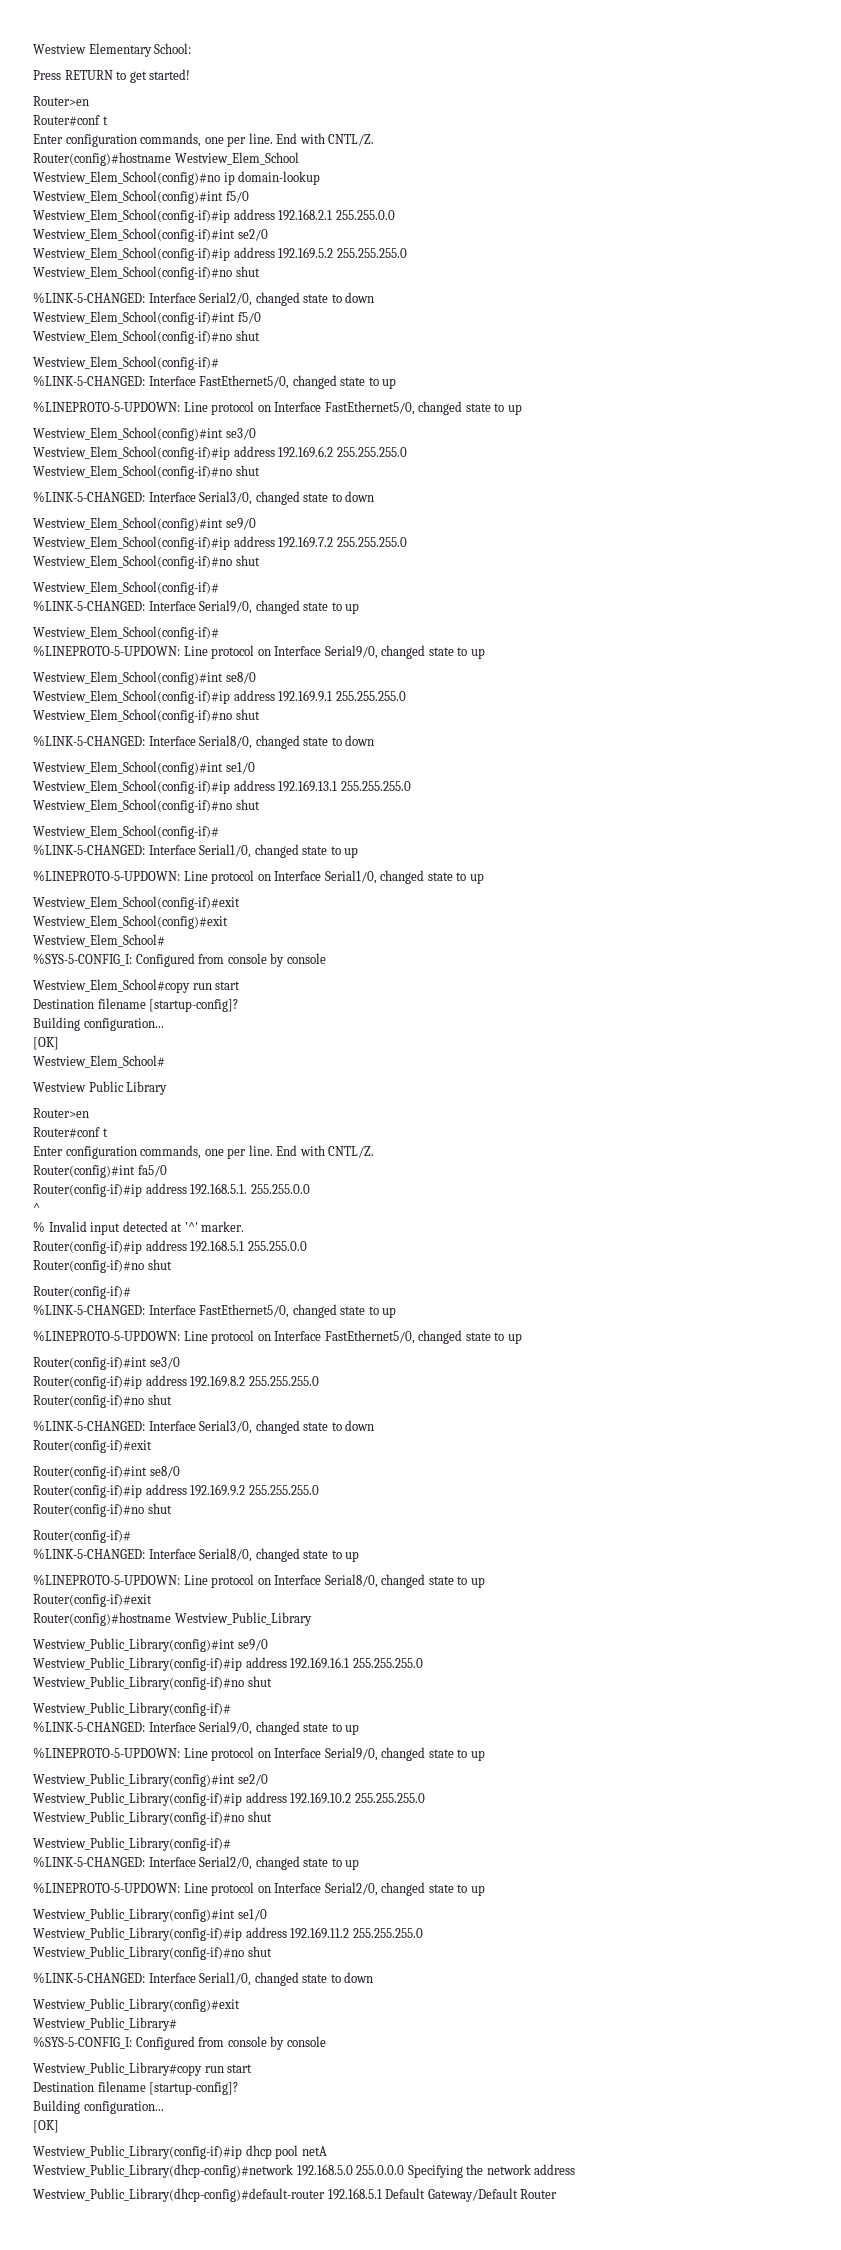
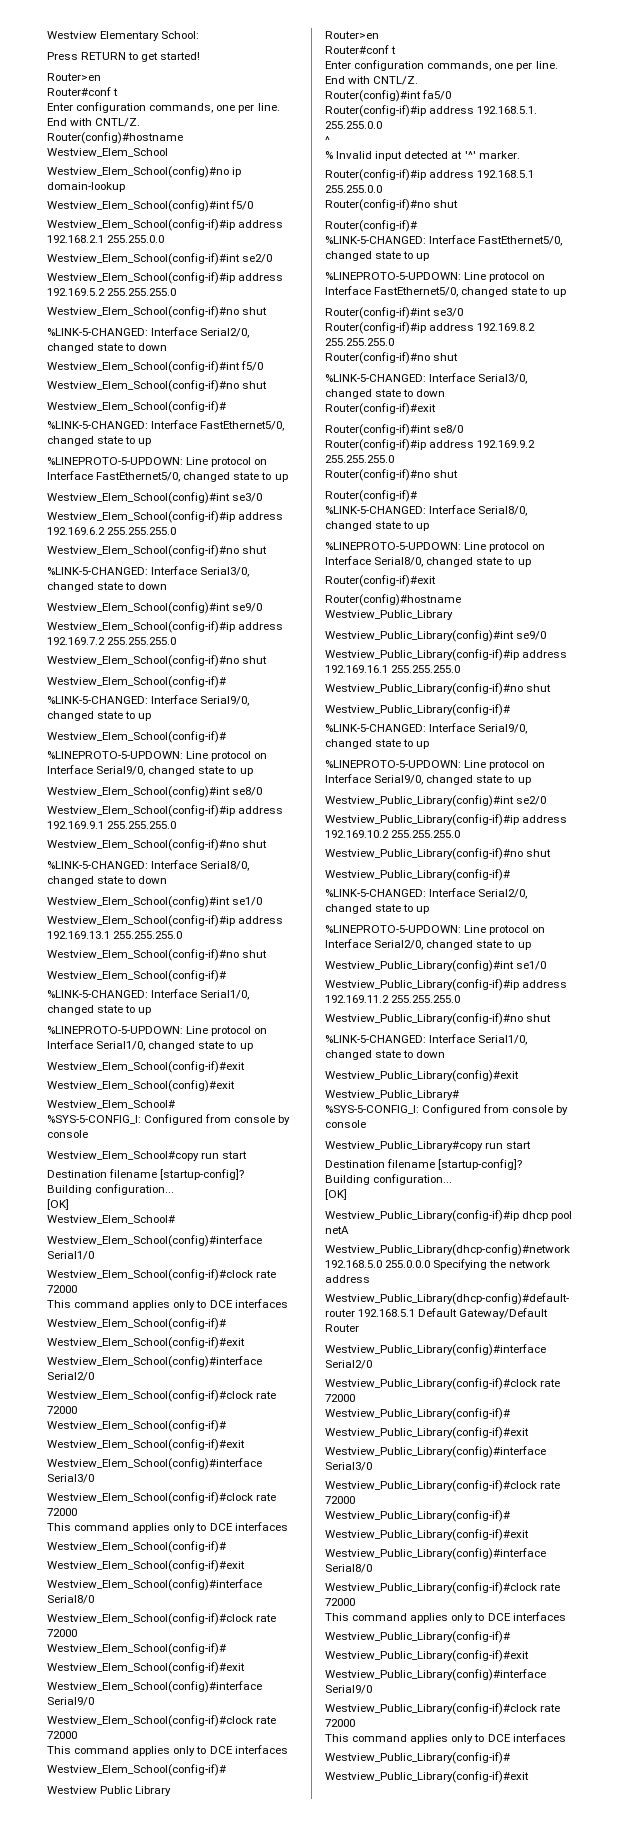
+ Westview_Elem_School(config)#interface Serial1/0
+ Westview_Elem_School(config-if)#clock rate 72000
+ This command applies only to DCE interfaces
+ Westview_Elem_School(config-if)#
+ Westview_Elem_School(config-if)#exit
+ Westview_Elem_School(config)#interface Serial2/0
+ Westview_Elem_School(config-if)#clock rate 72000
+ Westview_Elem_School(config-if)#
+ Westview_Elem_School(config-if)#exit
+ Westview_Elem_School(config)#interface Serial3/0
+ Westview_Elem_School(config-if)#clock rate 72000
+ This command applies only to DCE interfaces
+ Westview_Elem_School(config-if)#
+ Westview_Elem_School(config-if)#exit
+ Westview_Elem_School(config)#interface Serial8/0
+ Westview_Elem_School(config-if)#clock rate 72000
+ Westview_Elem_School(config-if)#
+ Westview_Elem_School(config-if)#exit
+ Westview_Elem_School(config)#interface Serial9/0
+ Westview_Elem_School(config-if)#clock rate 72000
+ This command applies only to DCE interfaces
+ Westview_Elem_School(config-if)#
+ Westview_Public_Library(config)#interface Serial2/0
+ Westview_Public_Library(config-if)#clock rate 72000
+ Westview_Public_Library(config-if)#
+ Westview_Public_Library(config-if)#exit
+ Westview_Public_Library(config)#interface Serial3/0
+ Westview_Public_Library(config-if)#clock rate 72000
+ Westview_Public_Library(config-if)#
+ Westview_Public_Library(config-if)#exit
+ Westview_Public_Library(config)#interface Serial8/0
+ Westview_Public_Library(config-if)#clock rate 72000
+ This command applies only to DCE interfaces
+ Westview_Public_Library(config-if)#
+ Westview_Public_Library(config-if)#exit
+ Westview_Public_Library(config)#interface Serial9/0
+ Westview_Public_Library(config-if)#clock rate 72000
+ This command applies only to DCE interfaces
+ Westview_Public_Library(config-if)#
+ Westview_Public_Library(config-if)#exit

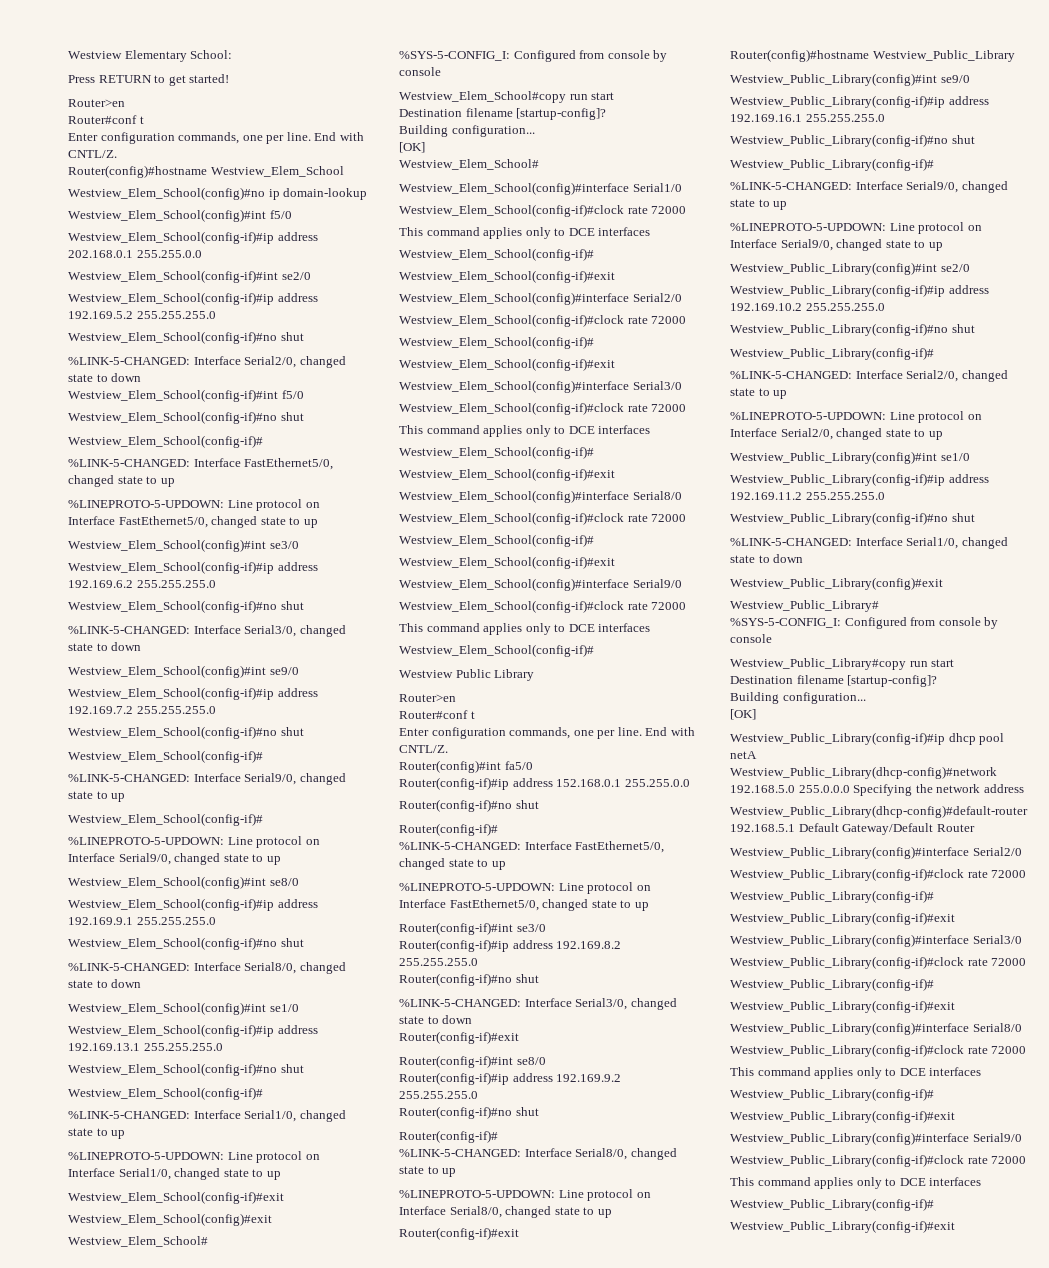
- Westview_Elem_School(config-if)#ip address 192.168.2.1 255.255.0.0
+ Westview_Elem_School(config-if)#ip address 202.168.0.1 255.255.0.0
- Router(config-if)#ip address 192.168.5.1. 255.255.0.0
- ^
- % Invalid input detected at '^' marker.
- Router(config-if)#ip address 192.168.5.1 255.255.0.0
+ Router(config-if)#ip address 152.168.0.1 255.255.0.0

